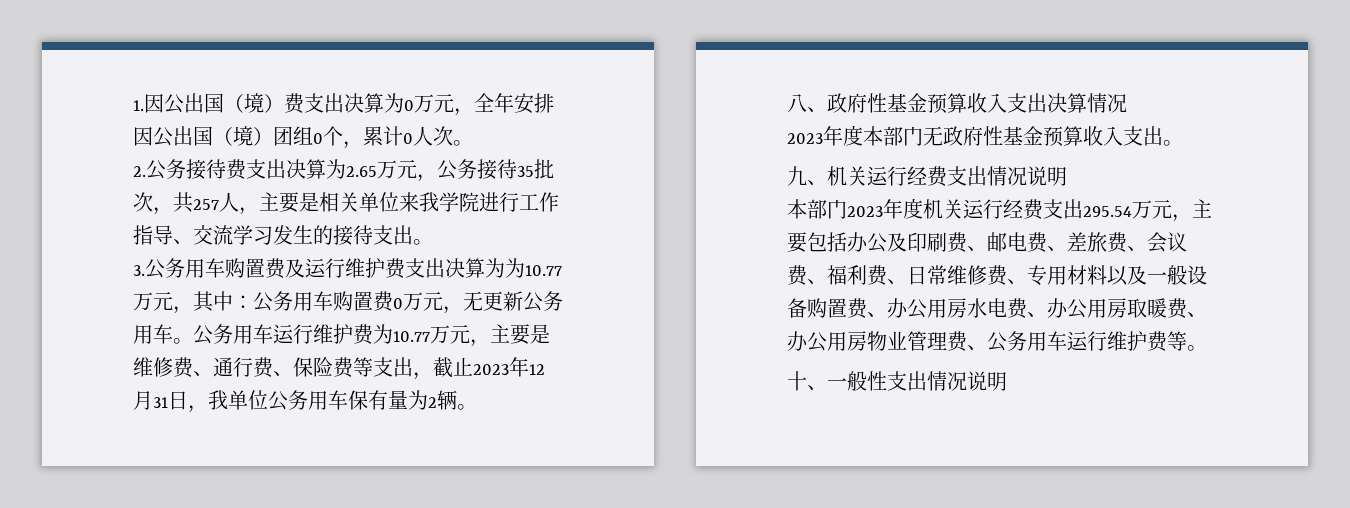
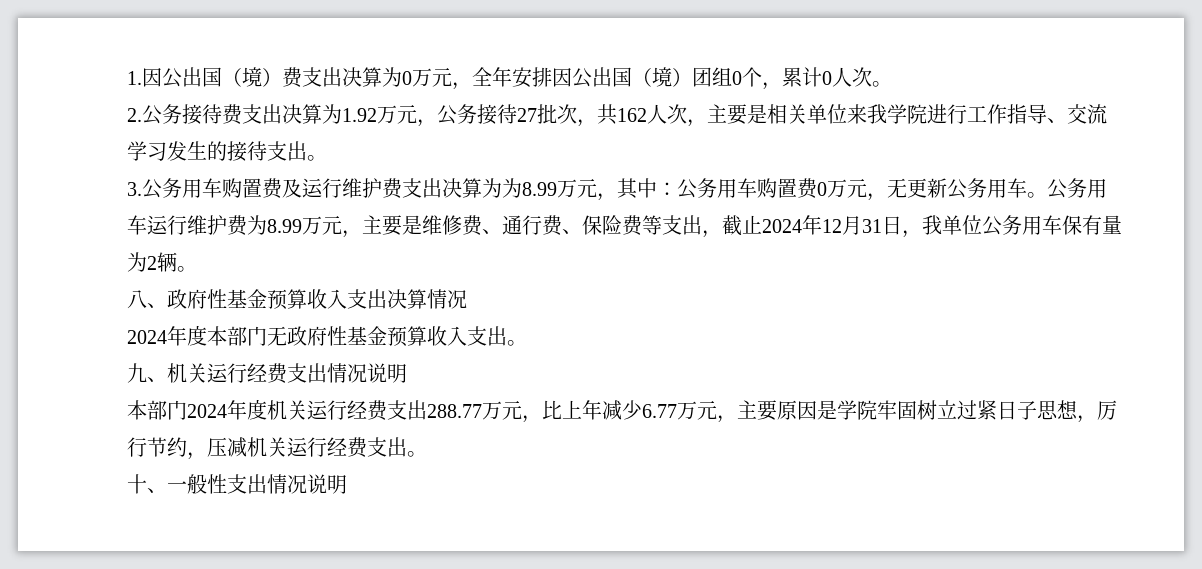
- 2.公务接待费支出决算为2.65万元，公务接待35批次，共257人，主要是相关单位来我学院进行工作指导、交流学习发生的接待支出。
+ 2.公务接待费支出决算为1.92万元，公务接待27批次，共162人次，主要是相关单位来我学院进行工作指导、交流学习发生的接待支出。
- 3.公务用车购置费及运行维护费支出决算为为10.77万元，其中：公务用车购置费0万元，无更新公务用车。
+ 3.公务用车购置费及运行维护费支出决算为为8.99万元，其中：公务用车购置费0万元，无更新公务用车。
- 公务用车运行维护费为10.77万元，主要是维修费、通行费、保险费等支出，截止2023年12月31日，我单位公务用车保有量为2辆。
+ 公务用车运行维护费为8.99万元，主要是维修费、通行费、保险费等支出，截止2024年12月31日，我单位公务用车保有量为2辆。
- 2023年度本部门无政府性基金预算收入支出。
+ 2024年度本部门无政府性基金预算收入支出。
- 本部门2023年度机关运行经费支出295.54万元，主要包括办公及印刷费、邮电费、差旅费、会议费、福利费、日常维修费、专用材料以及一般设备购置费、办公用房水电费、办公用房取暖费、办公用房物业管理费、公务用车运行维护费等。
+ 本部门2024年度机关运行经费支出288.77万元，比上年减少6.77万元，主要原因是学院牢固树立过紧日子思想，厉行节约，压减机关运行经费支出。

